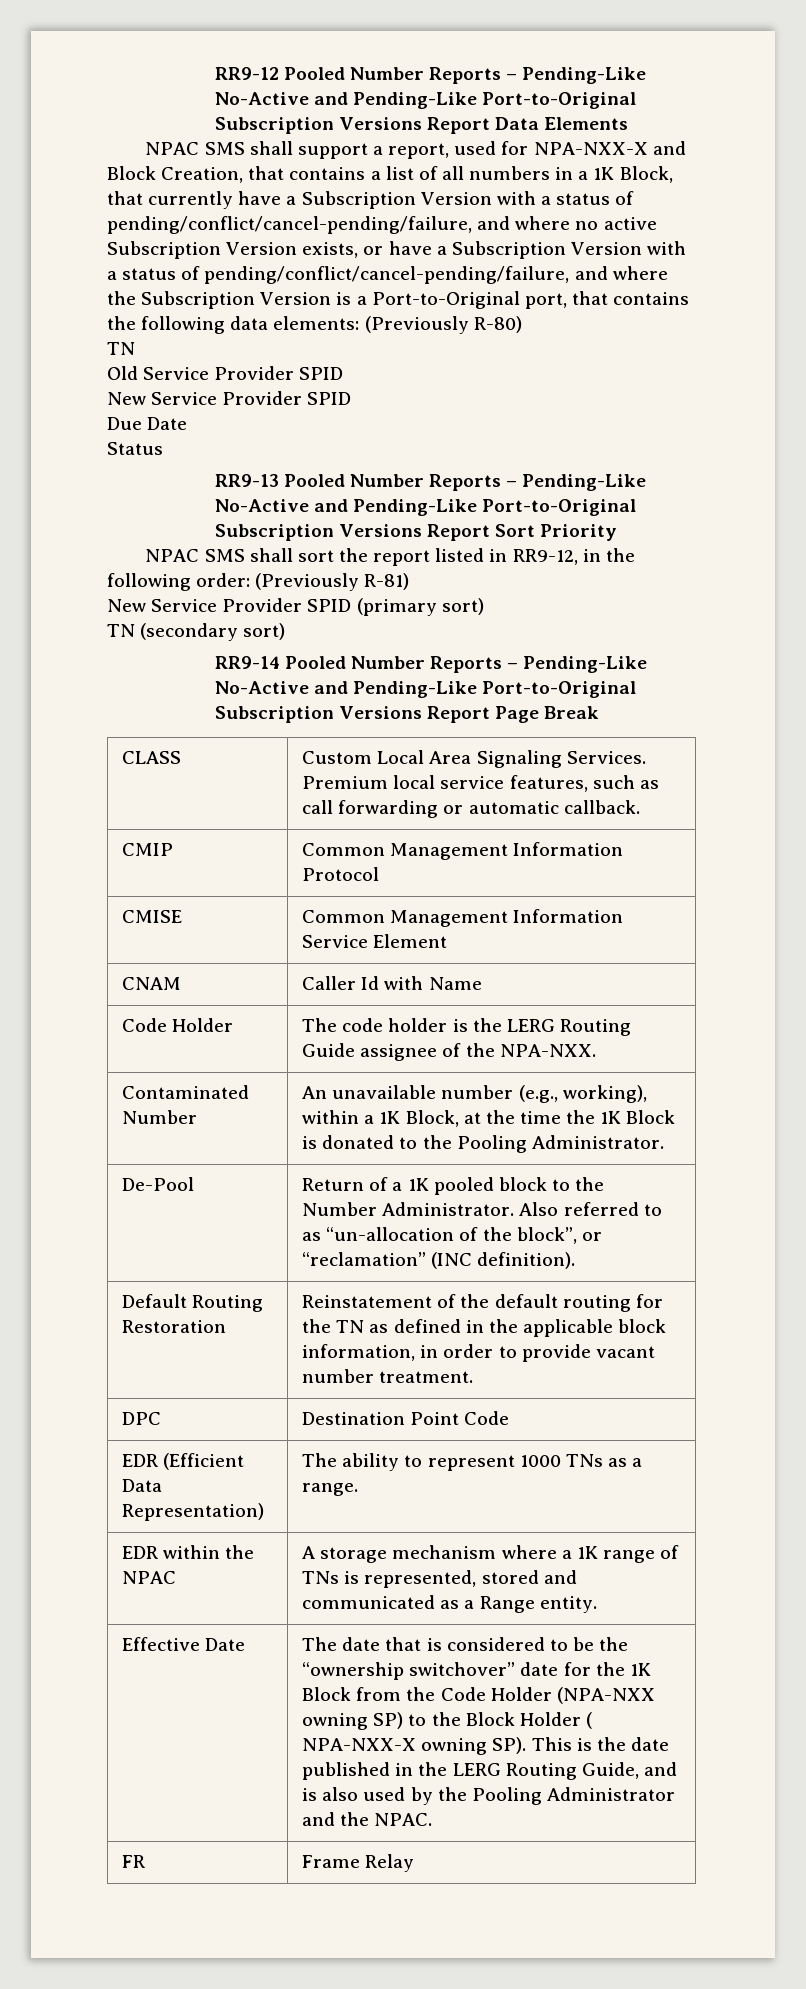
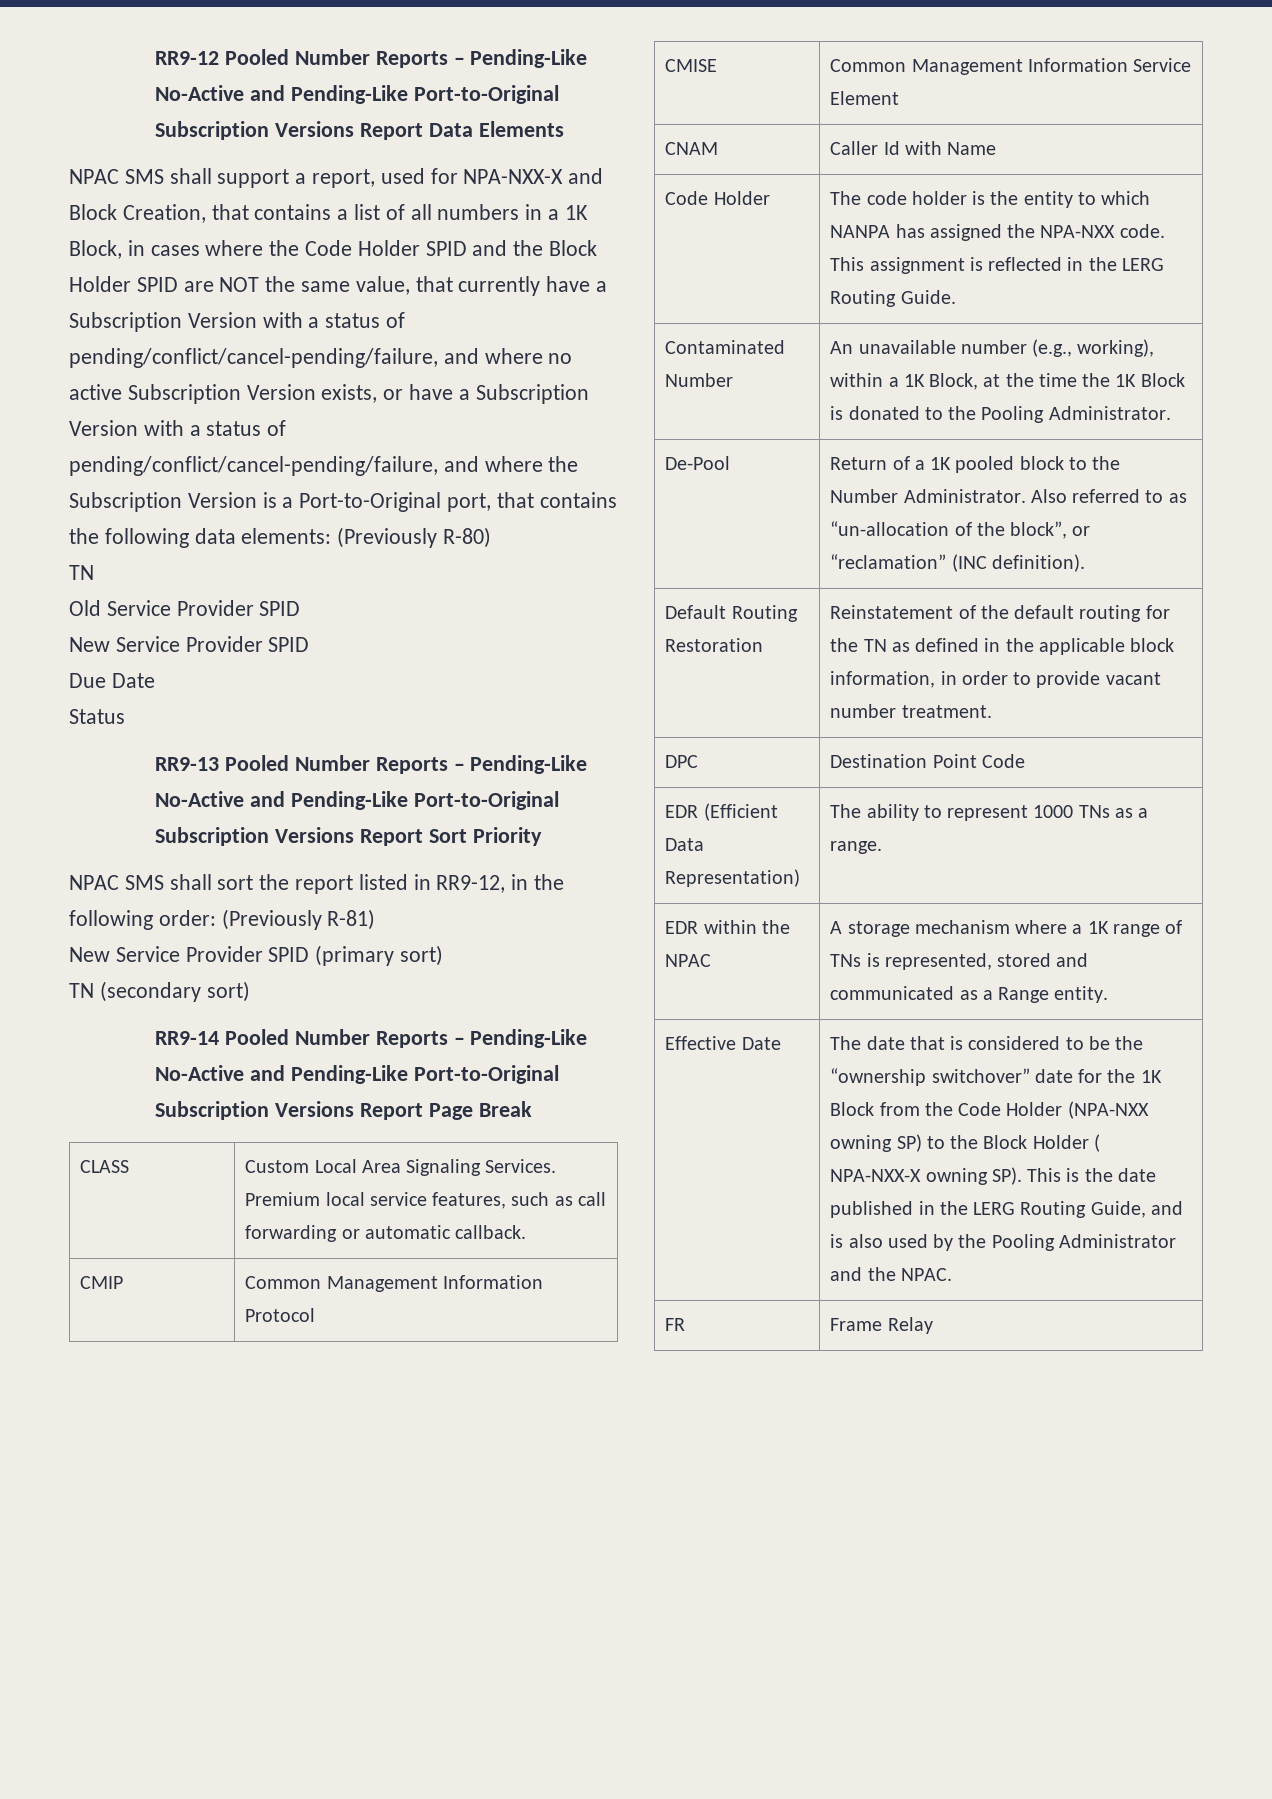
- NPAC SMS shall support a report, used for NPA-NXX-X and Block Creation, that contains a list of all numbers in a 1K Block, that currently have a Subscription Version with a status of pending/conflict/cancel-pending/failure, and where no active Subscription Version exists, or have a Subscription Version with a status of pending/conflict/cancel-pending/failure, and where the Subscription Version is a Port-to-Original port, that contains the following data elements:
+ NPAC SMS shall support a report, used for NPA-NXX-X and Block Creation, that contains a list of all numbers in a 1K Block, in cases where the Code Holder SPID and the Block Holder SPID are NOT the same value, that currently have a Subscription Version with a status of pending/conflict/cancel-pending/failure, and where no active Subscription Version exists, or have a Subscription Version with a status of pending/conflict/cancel-pending/failure, and where the Subscription Version is a Port-to-Original port, that contains the following data elements:
- Code Holder | The code holder is the LERG Routing Guide assignee of the NPA-NXX.
+ Code Holder | The code holder is the entity to which NANPA has assigned the NPA-NXX code. This assignment is reflected in the LERG Routing Guide.

